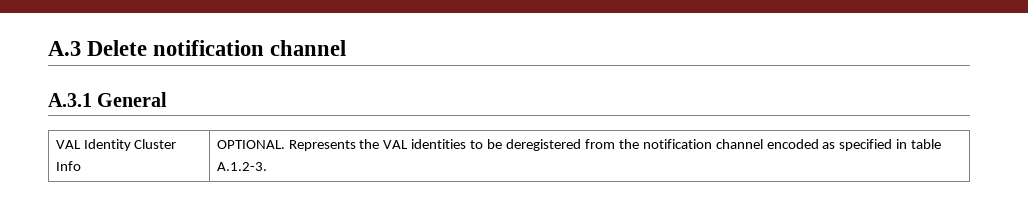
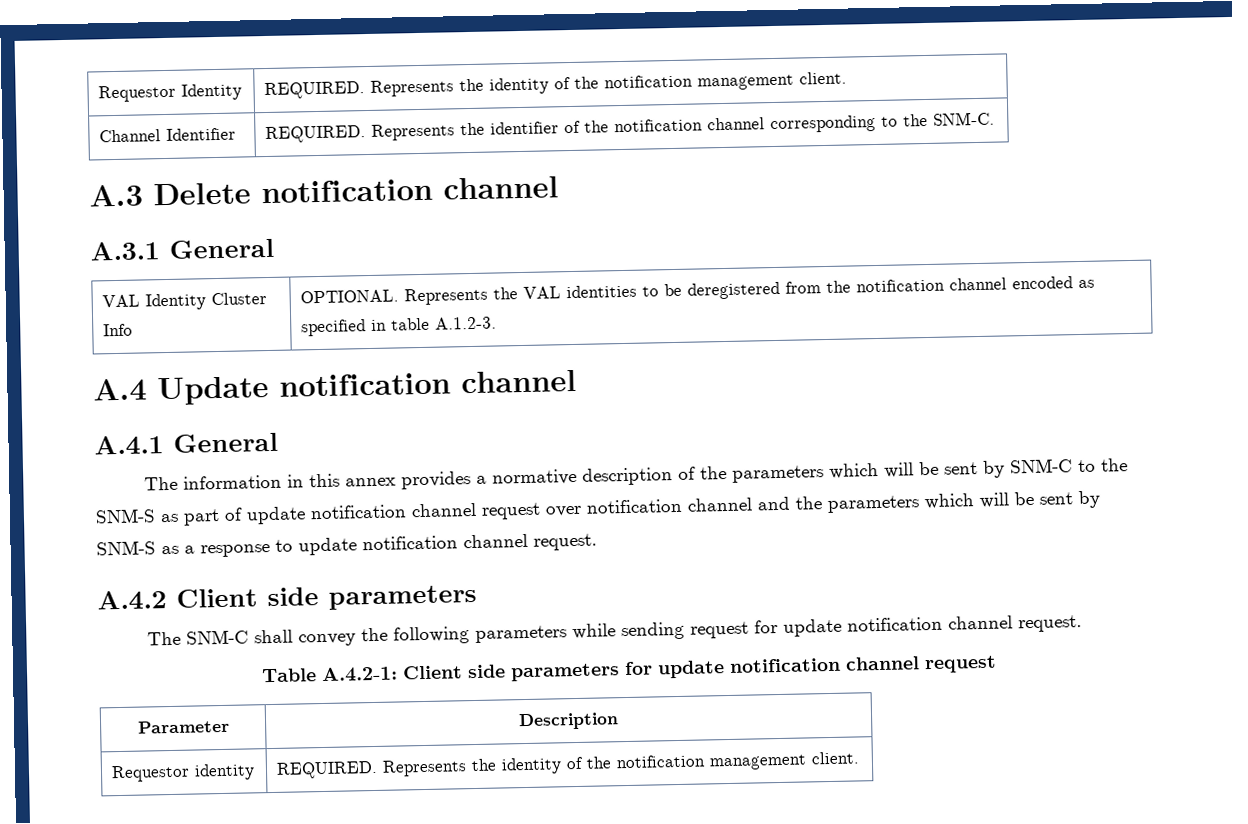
+ Requestor Identity | REQUIRED. Represents the identity of the notification management client.
+ Channel Identifier | REQUIRED. Represents the identifier of the notification channel corresponding to the SNM-C.
+ A.4 Update notification channel
+ A.4.1 General
+ The information in this annex provides a normative description of the parameters which will be sent by SNM-C to the SNM-S as part of update notification channel request over notification channel and the parameters which will be sent by SNM-S as a response to update notification channel request.
+ A.4.2 Client side parameters
+ The SNM-C shall convey the following parameters while sending request for update notification channel request.
+ Table A.4.2-1: Client side parameters for update notification channel request
+ Parameter | Description
+ Requestor identity | REQUIRED. Represents the identity of the notification management client.

